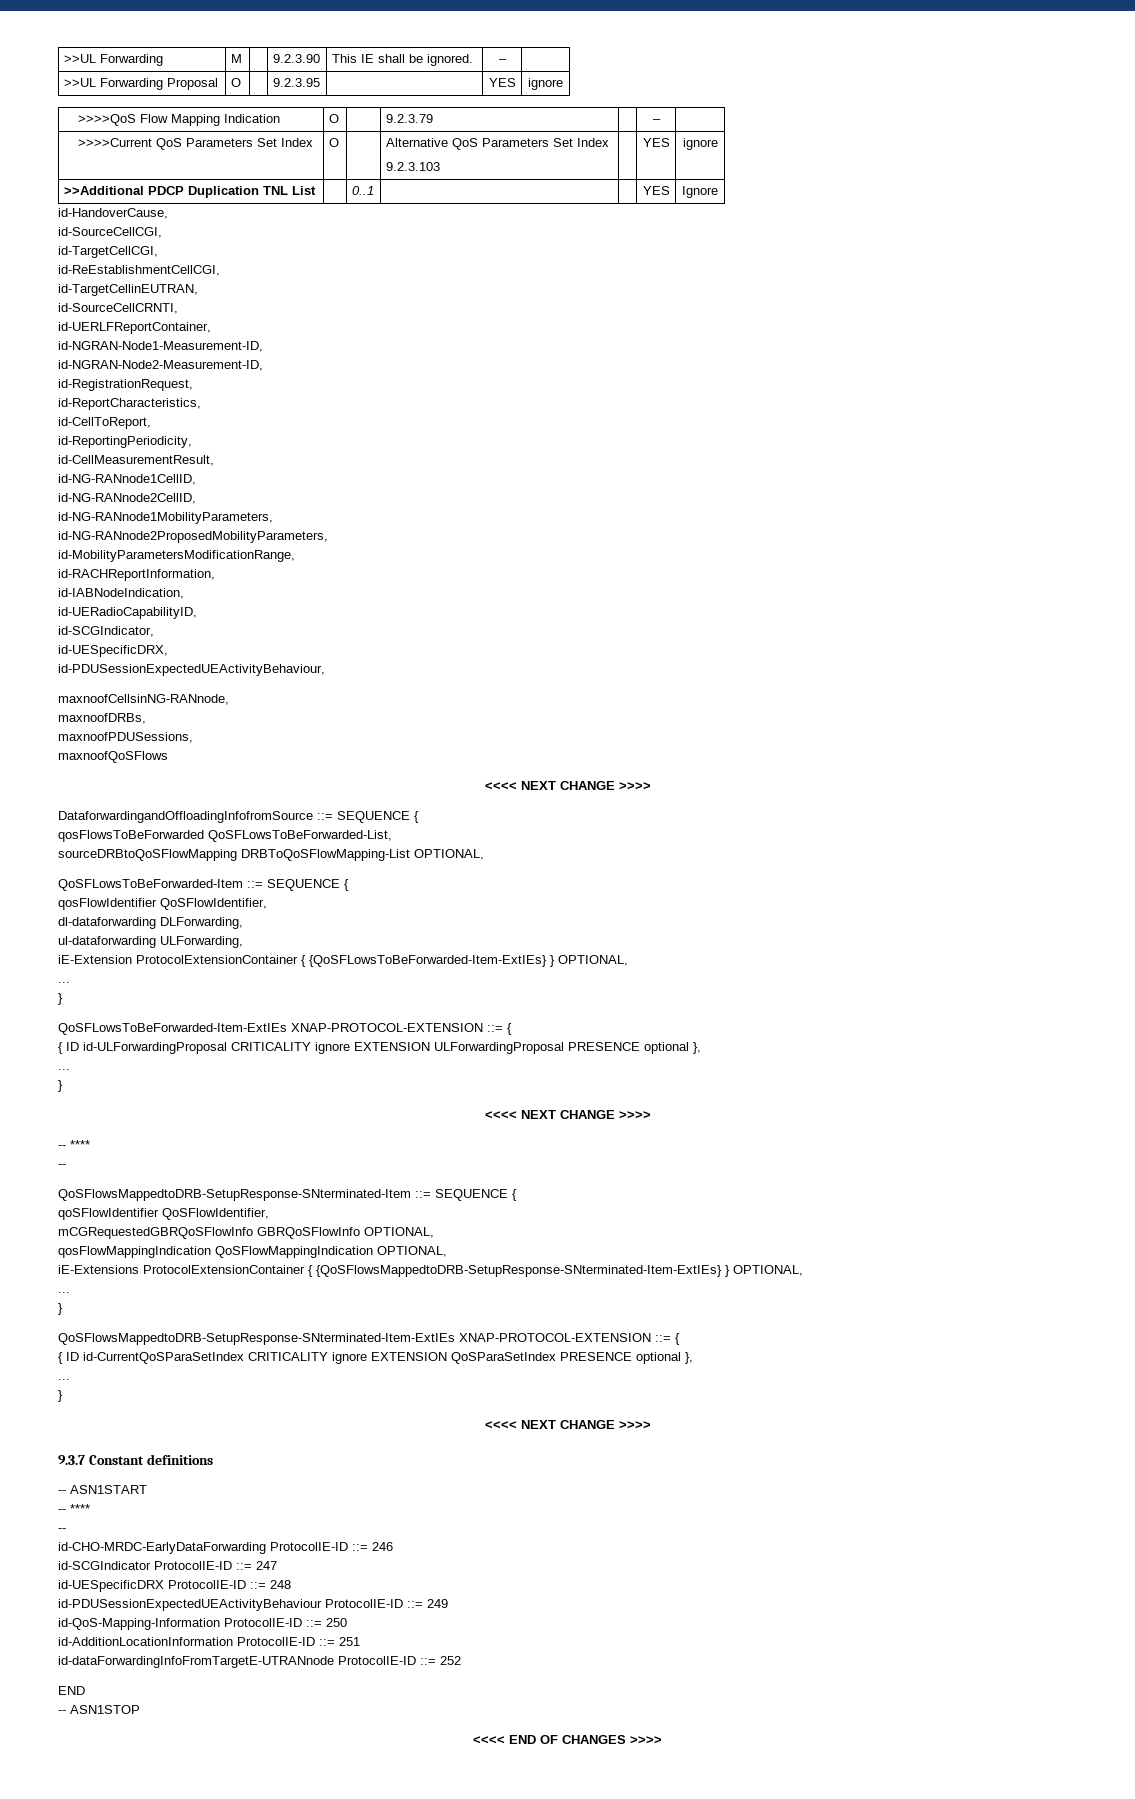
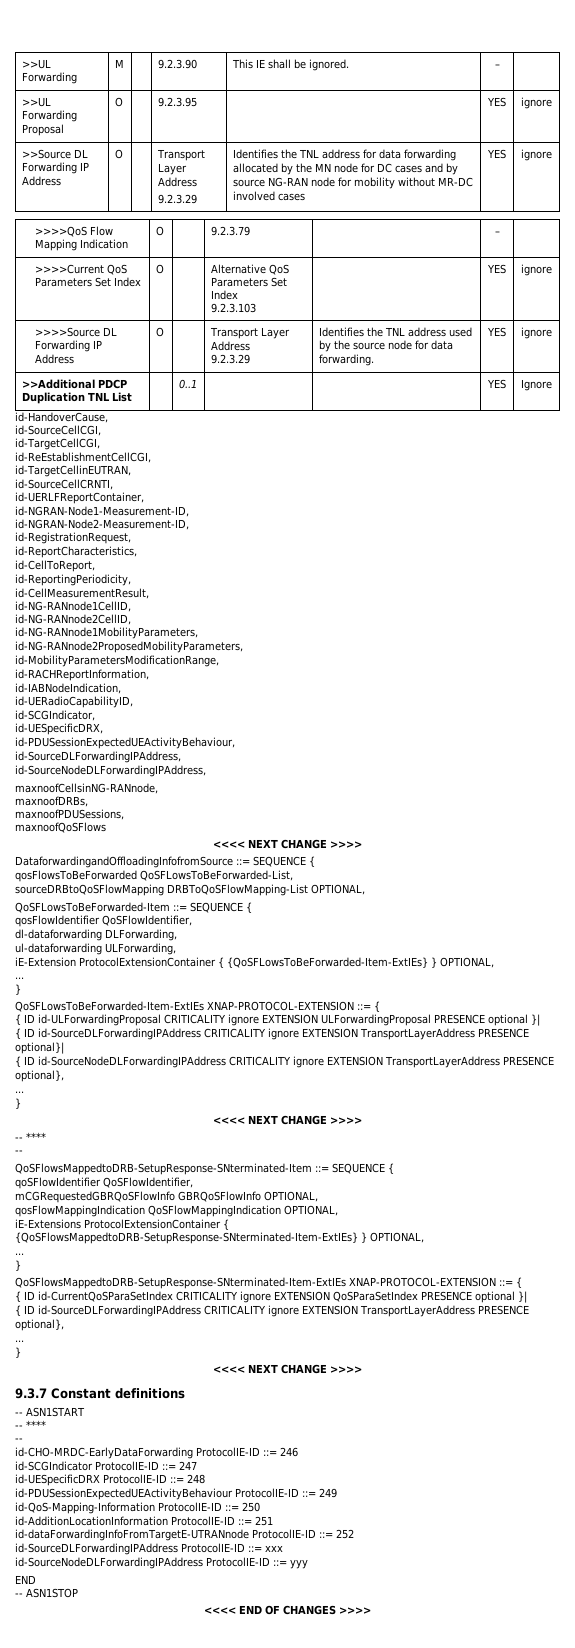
+ >>Source DL Forwarding IP Address | O | | Transport Layer Address
+ 9.2.3.29 | Identifies the TNL address for data forwarding allocated by the MN node for DC cases and by source NG-RAN node for mobility without MR-DC involved cases | YES | ignore
+ >>>>Source DL Forwarding IP Address | O | | Transport Layer Address
+ 9.2.3.29 | Identifies the TNL address used by the source node for data forwarding. | YES | ignore
+ id-SourceDLForwardingIPAddress,
+ id-SourceNodeDLForwardingIPAddress,
- { ID id-ULForwardingProposal CRITICALITY ignore EXTENSION ULForwardingProposal PRESENCE optional },
+ { ID id-ULForwardingProposal CRITICALITY ignore EXTENSION ULForwardingProposal PRESENCE optional }|
+ { ID id-SourceDLForwardingIPAddress CRITICALITY ignore EXTENSION TransportLayerAddress PRESENCE optional}|
+ { ID id-SourceNodeDLForwardingIPAddress CRITICALITY ignore EXTENSION TransportLayerAddress PRESENCE optional},
- { ID id-CurrentQoSParaSetIndex CRITICALITY ignore EXTENSION QoSParaSetIndex PRESENCE optional },
+ { ID id-CurrentQoSParaSetIndex CRITICALITY ignore EXTENSION QoSParaSetIndex PRESENCE optional }|
+ { ID id-SourceDLForwardingIPAddress CRITICALITY ignore EXTENSION TransportLayerAddress PRESENCE optional},
+ id-SourceDLForwardingIPAddress ProtocolIE-ID ::= xxx
+ id-SourceNodeDLForwardingIPAddress ProtocolIE-ID ::= yyy

